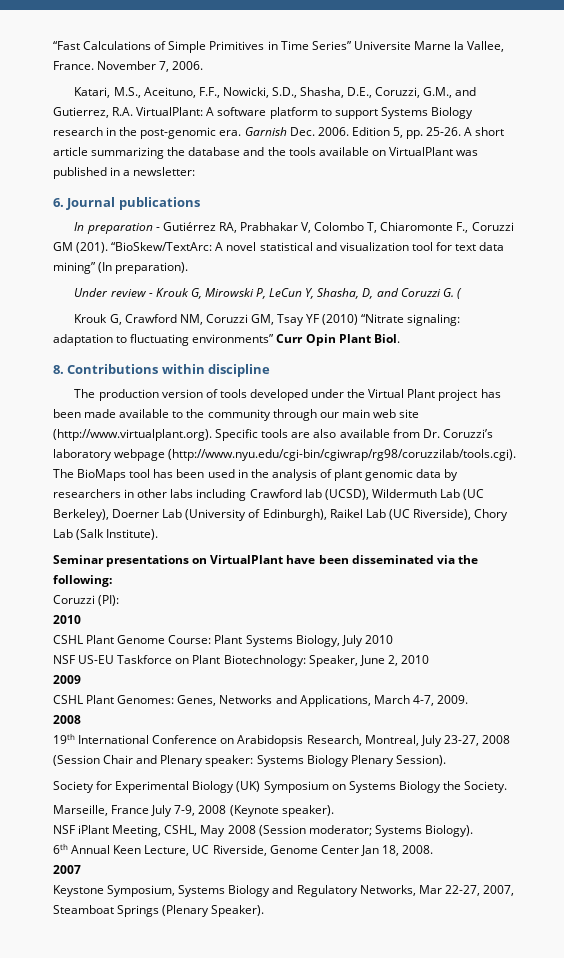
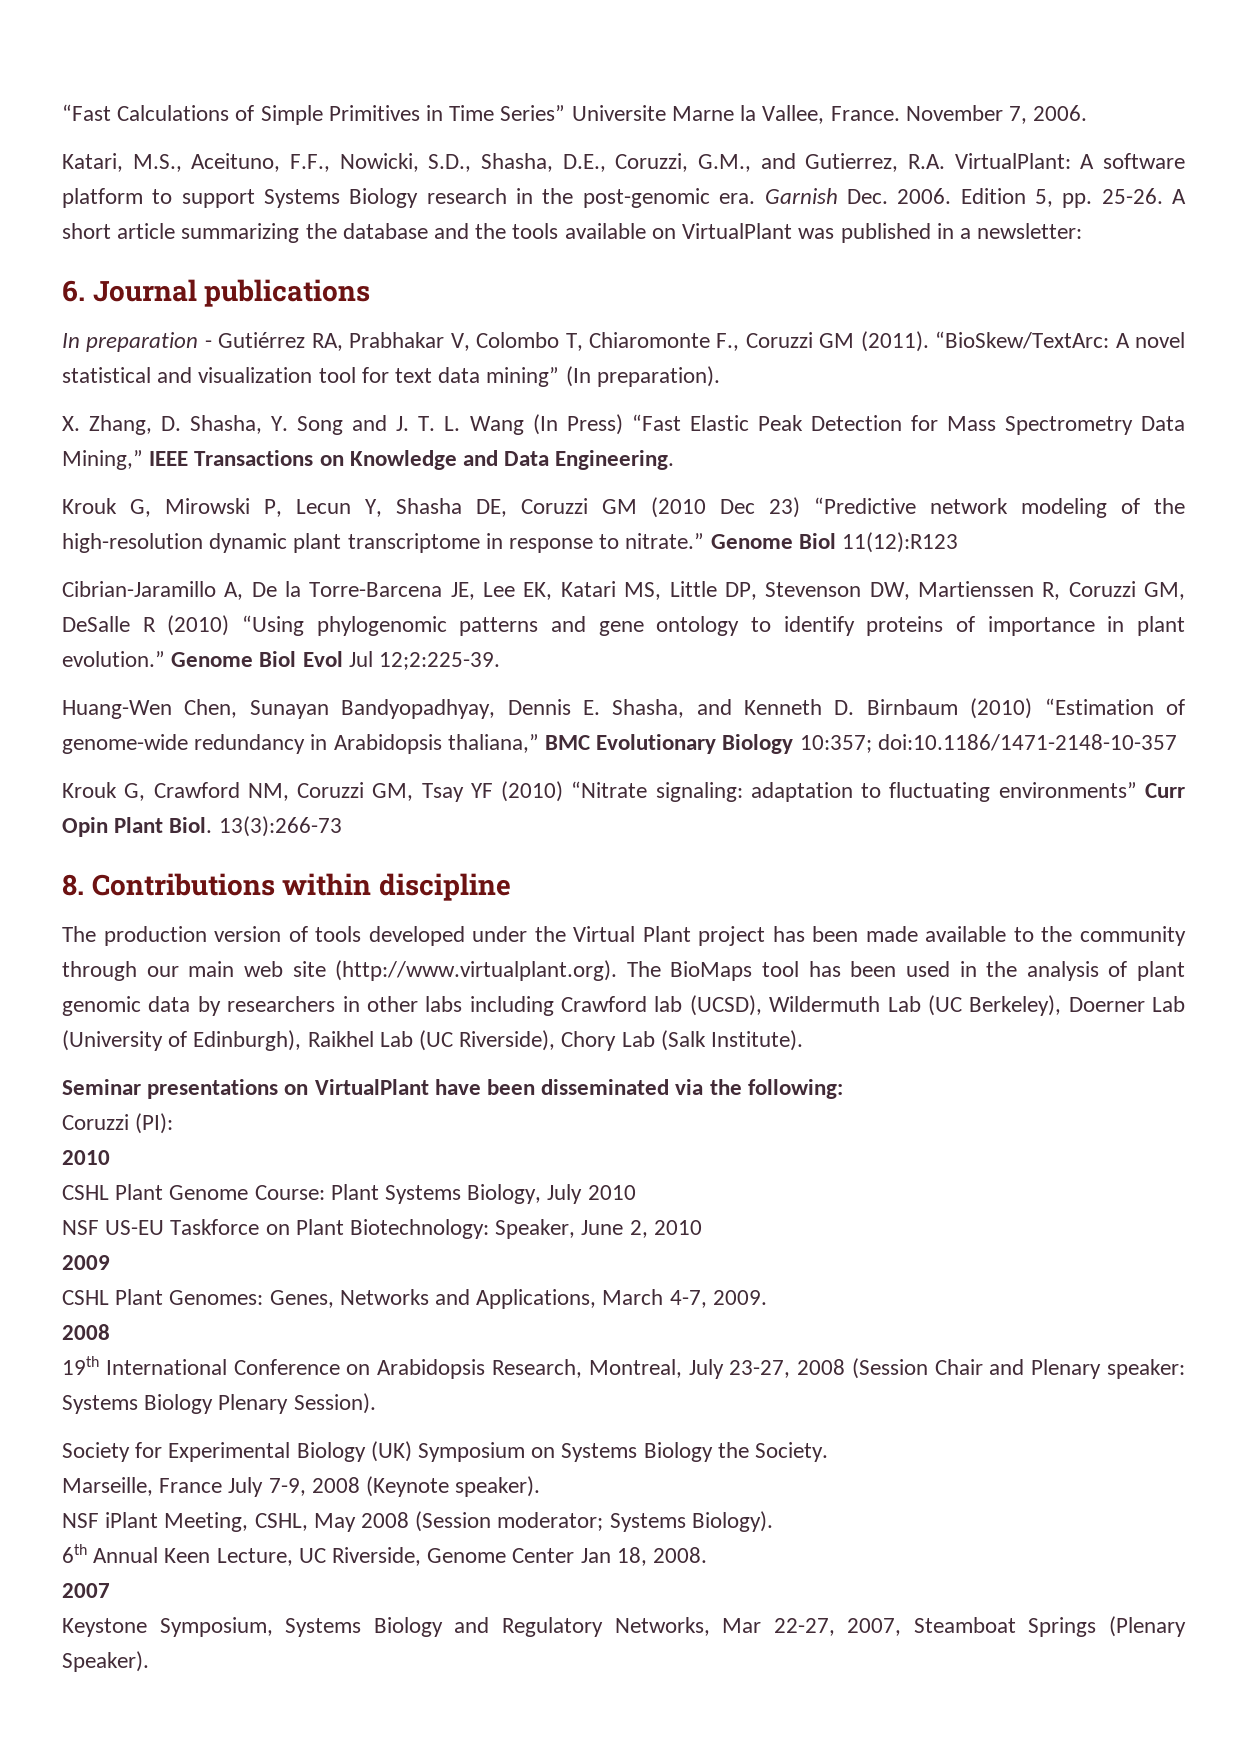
- In preparation - Gutiérrez RA, Prabhakar V, Colombo T, Chiaromonte F., Coruzzi GM (201).
+ In preparation - Gutiérrez RA, Prabhakar V, Colombo T, Chiaromonte F., Coruzzi GM (2011).
- Under review - Krouk G, Mirowski P, LeCun Y, Shasha, D, and Coruzzi G. (
+ X. Zhang, D. Shasha, Y. Song and J. T. L. Wang (In Press) “Fast Elastic Peak Detection for Mass Spectrometry Data Mining,” IEEE Transactions on Knowledge and Data Engineering.
+ Krouk G, Mirowski P, Lecun Y, Shasha DE, Coruzzi GM (2010 Dec 23) “Predictive network modeling of the high-resolution dynamic plant transcriptome in response to nitrate.” Genome Biol 11(12):R123
+ Cibrian-Jaramillo A, De la Torre-Barcena JE, Lee EK, Katari MS, Little DP, Stevenson DW, Martienssen R, Coruzzi GM, DeSalle R (2010) “Using phylogenomic patterns and gene ontology to identify proteins of importance in plant evolution.” Genome Biol Evol Jul 12;2:225-39.
+ Huang-Wen Chen, Sunayan Bandyopadhyay, Dennis E. Shasha, and Kenneth D. Birnbaum (2010) “Estimation of genome-wide redundancy in Arabidopsis thaliana,” BMC Evolutionary Biology 10:357; doi:10.1186/1471-2148-10-357
+ 13(3):266-73
- The production version of tools developed under the Virtual Plant project has been made available to the community through our main web site (http://www.virtualplant.org). Specific tools are also available from Dr. Coruzzi’s laboratory webpage (http://www.nyu.edu/cgi-bin/cgiwrap/rg98/coruzzilab/tools.cgi). The BioMaps tool has been used in the analysis of plant genomic data by researchers in other labs including Crawford lab (UCSD), Wildermuth Lab (UC Berkeley), Doerner Lab (University of Edinburgh), Raikel Lab (UC Riverside), Chory Lab (Salk Institute).
+ The production version of tools developed under the Virtual Plant project has been made available to the community through our main web site (http://www.virtualplant.org). The BioMaps tool has been used in the analysis of plant genomic data by researchers in other labs including Crawford lab (UCSD), Wildermuth Lab (UC Berkeley), Doerner Lab (University of Edinburgh), Raikhel Lab (UC Riverside), Chory Lab (Salk Institute).

